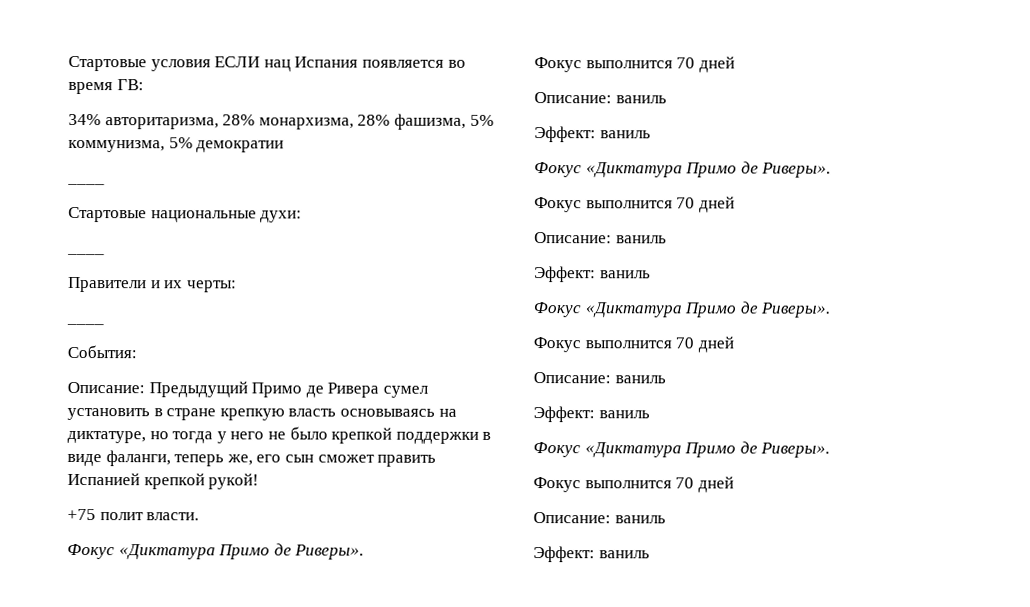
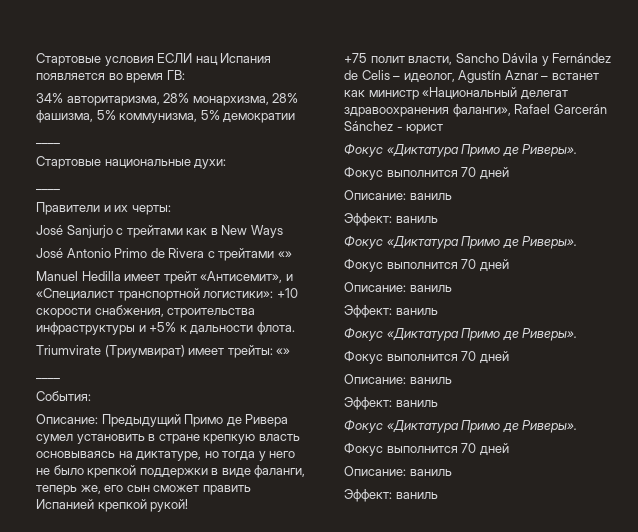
+ José Sanjurjo с трейтами как в New Ways
+ José Antonio Primo de Rivera с трейтами «»
+ Manuel Hedilla имеет трейт «Антисемит», и «Специалист транспортной логистики»: +10 скорости снабжения, строительства инфраструктуры и +5% к дальности флота.
+ Triumvirate (Триумвират) имеет трейты: «»
- +75 полит власти.
+ +75 полит власти, Sancho Dávila y Fernández de Celis – идеолог, Agustín Aznar – встанет как министр «Национальный делегат здравоохранения фаланги», Rafael Garcerán Sánchez - юрист

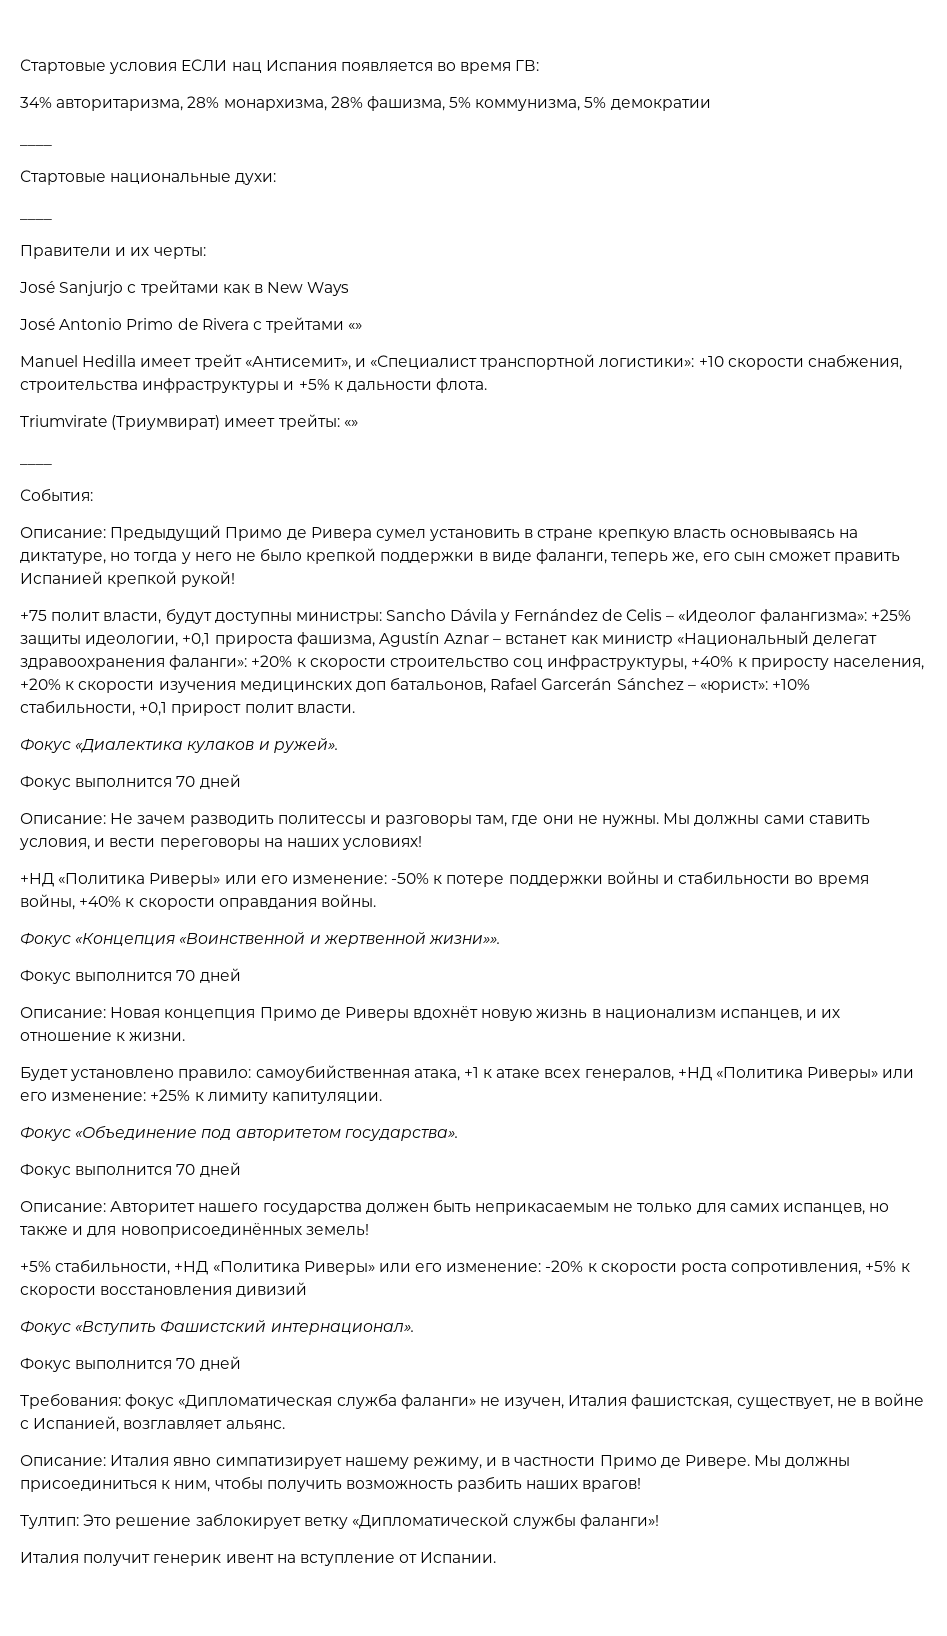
- +75 полит власти, Sancho Dávila y Fernández de Celis – идеолог, Agustín Aznar – встанет как министр «Национальный делегат здравоохранения фаланги», Rafael Garcerán Sánchez - юрист
- Фокус «Диктатура Примо де Риверы».
+ +75 полит власти, будут доступны министры: Sancho Dávila y Fernández de Celis – «Идеолог фалангизма»: +25% защиты идеологии, +0,1 прироста фашизма, Agustín Aznar – встанет как министр «Национальный делегат здравоохранения фаланги»: +20% к скорости строительство соц инфраструктуры, +40% к приросту населения, +20% к скорости изучения медицинских доп батальонов, Rafael Garcerán Sánchez – «юрист»: +10% стабильности, +0,1 прирост полит власти.
+ Фокус «Диалектика кулаков и ружей».
  Фокус выполнится 70 дней
- Описание: ваниль
- Эффект: ваниль
- Фокус «Диктатура Примо де Риверы».
+ Описание: Не зачем разводить политессы и разговоры там, где они не нужны. Мы должны сами ставить условия, и вести переговоры на наших условиях!
+ +НД «Политика Риверы» или его изменение: -50% к потере поддержки войны и стабильности во время войны, +40% к скорости оправдания войны.
+ Фокус «Концепция «Воинственной и жертвенной жизни»».
  Фокус выполнится 70 дней
- Описание: ваниль
- Эффект: ваниль
- Фокус «Диктатура Примо де Риверы».
+ Описание: Новая концепция Примо де Риверы вдохнёт новую жизнь в национализм испанцев, и их отношение к жизни.
+ Будет установлено правило: самоубийственная атака, +1 к атаке всех генералов, +НД «Политика Риверы» или его изменение: +25% к лимиту капитуляции.
+ Фокус «Объединение под авторитетом государства».
  Фокус выполнится 70 дней
- Описание: ваниль
- Эффект: ваниль
- Фокус «Диктатура Примо де Риверы».
+ Описание: Авторитет нашего государства должен быть неприкасаемым не только для самих испанцев, но также и для новоприсоединённых земель!
+ +5% стабильности, +НД «Политика Риверы» или его изменение: -20% к скорости роста сопротивления, +5% к скорости восстановления дивизий
+ Фокус «Вступить Фашистский интернационал».
  Фокус выполнится 70 дней
- Описание: ваниль
- Эффект: ваниль
+ Требования: фокус «Дипломатическая служба фаланги» не изучен, Италия фашистская, существует, не в войне с Испанией, возглавляет альянс.
+ Описание: Италия явно симпатизирует нашему режиму, и в частности Примо де Ривере. Мы должны присоединиться к ним, чтобы получить возможность разбить наших врагов!
+ Тултип: Это решение заблокирует ветку «Дипломатической службы фаланги»!
+ Италия получит генерик ивент на вступление от Испании.

